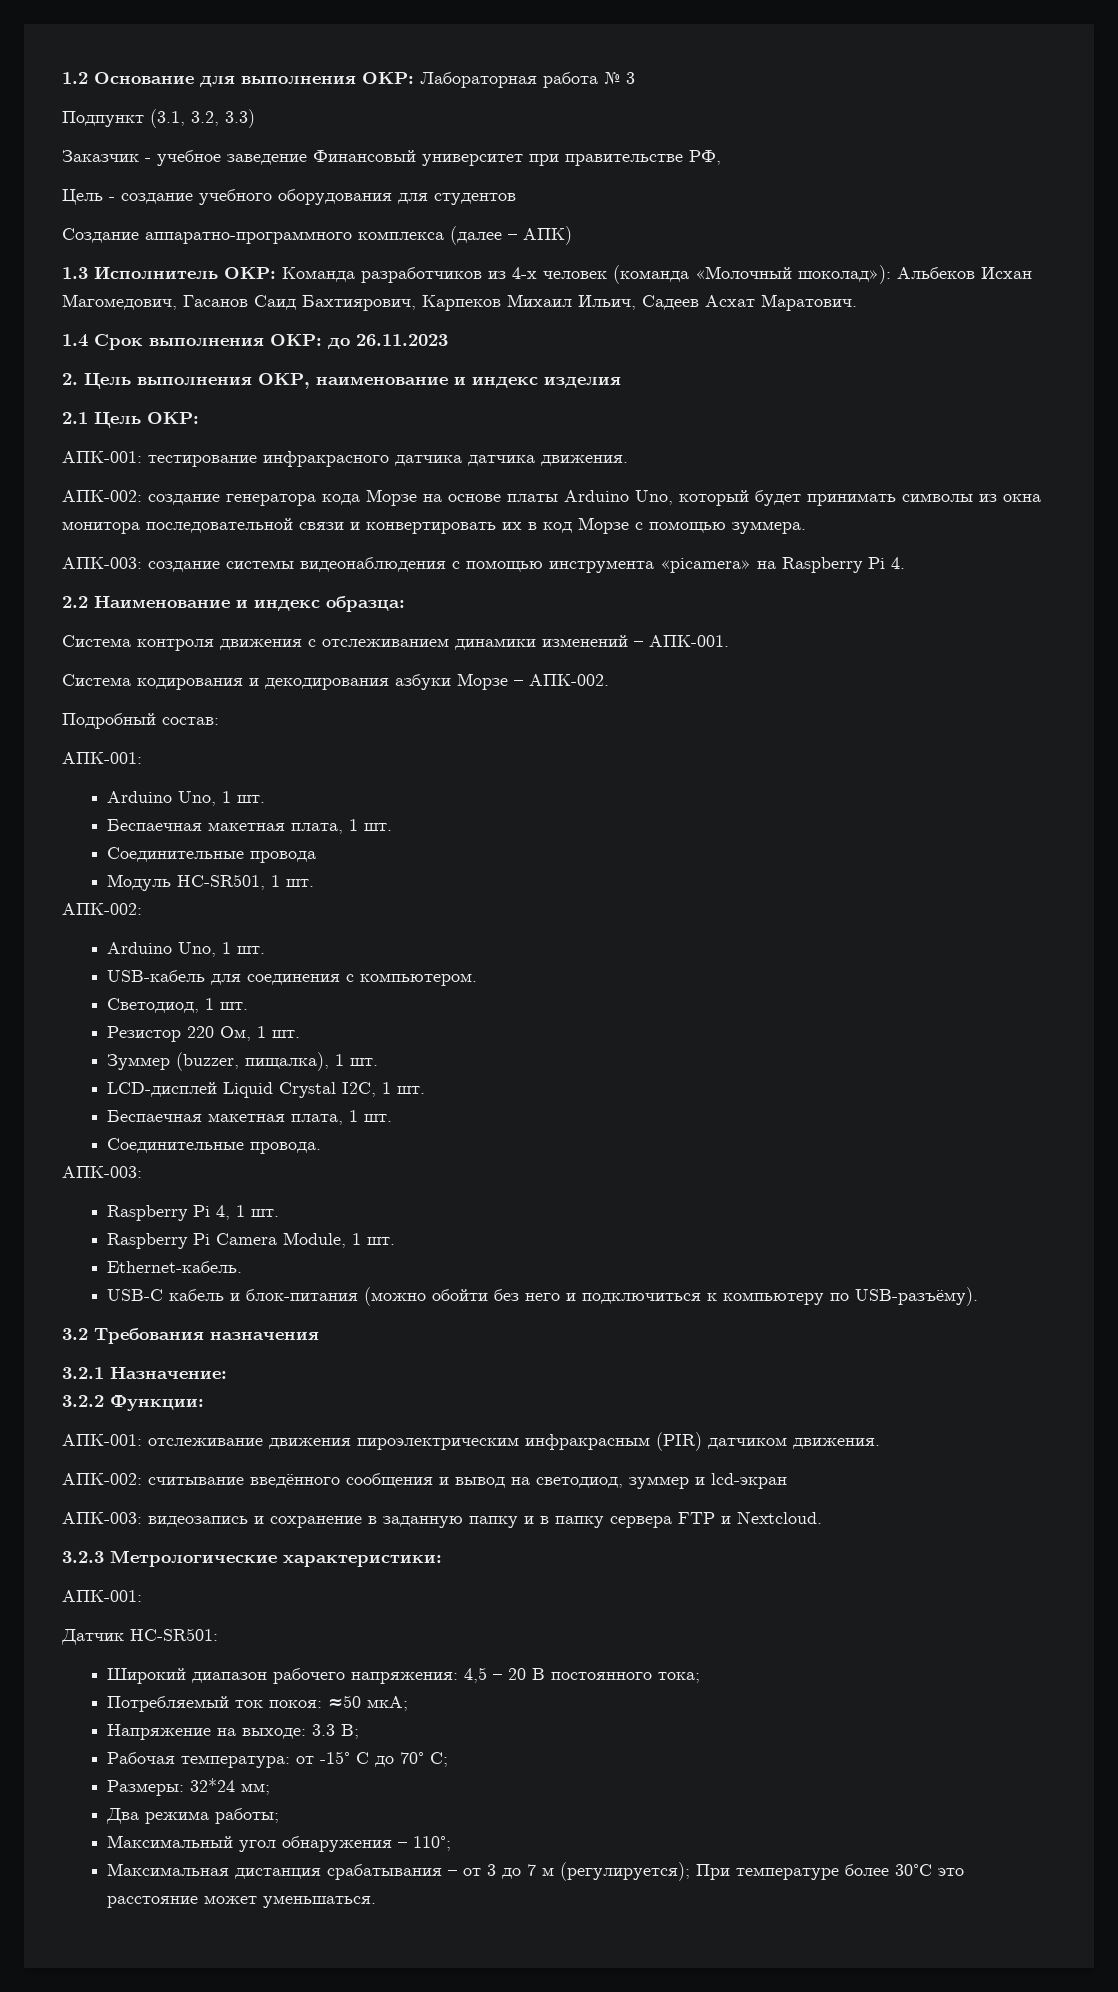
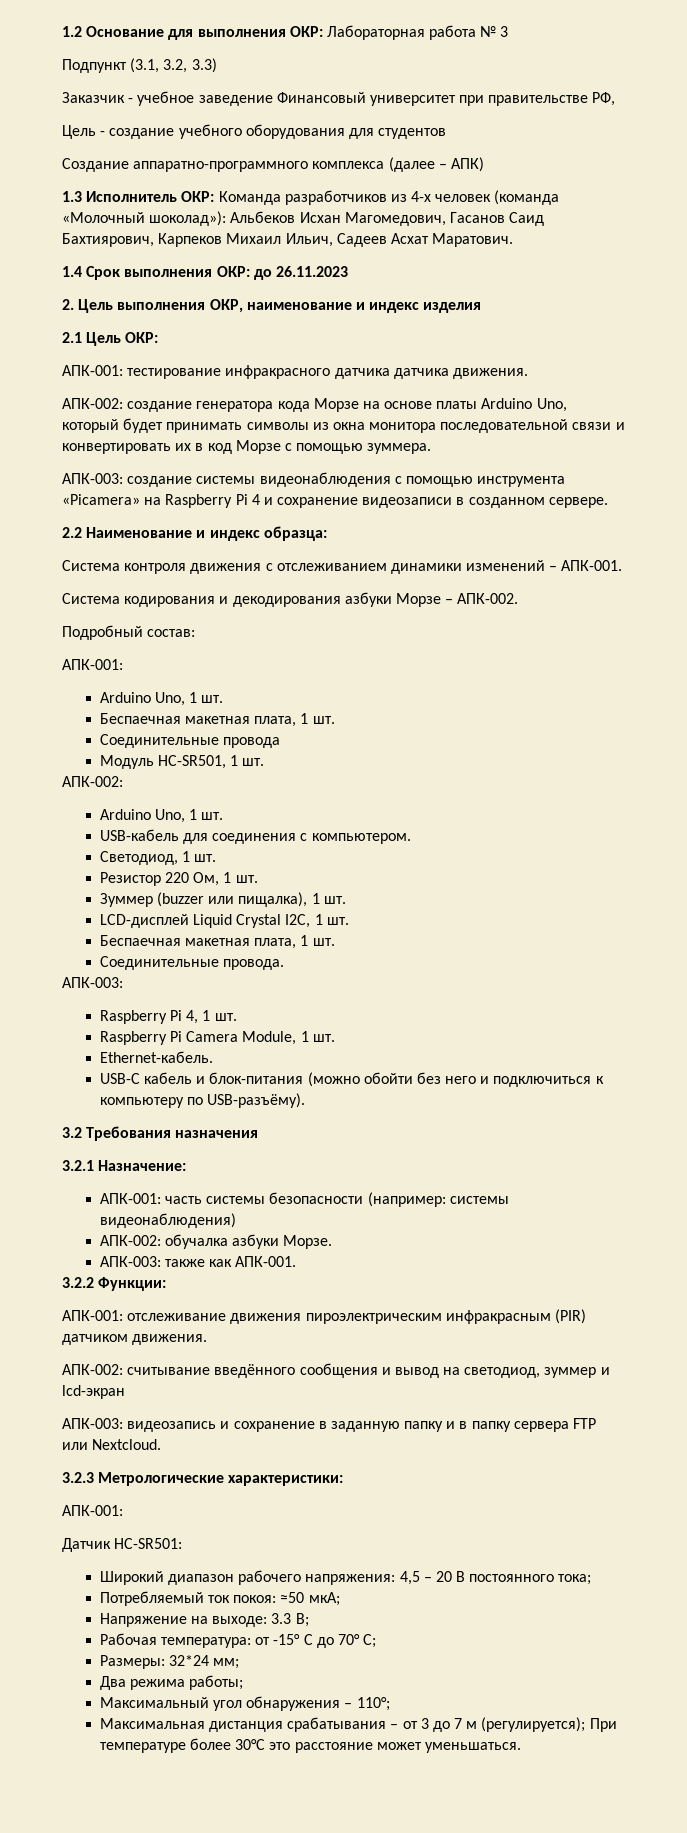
- АПК-003: создание системы видеонаблюдения с помощью инструмента «picamera» на Raspberry Pi 4.
+ АПК-003: создание системы видеонаблюдения с помощью инструмента «Picamera» на Raspberry Pi 4 и сохранение видеозаписи в созданном сервере.
- Зуммер (buzzer, пищалка), 1 шт.
+ Зуммер (buzzer или пищалка), 1 шт.
+ АПК-001: часть системы безопасности (например: системы видеонаблюдения)
+ АПК-002: обучалка азбуки Морзе.
+ АПК-003: также как АПК-001.
- АПК-003: видеозапись и сохранение в заданную папку и в папку сервера FTP и Nextcloud.
+ АПК-003: видеозапись и сохранение в заданную папку и в папку сервера FTP или Nextcloud.

